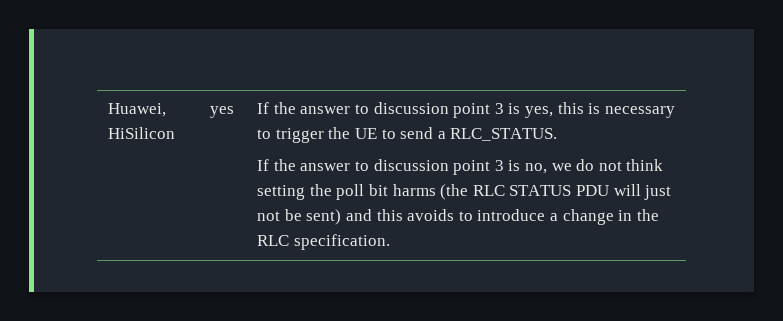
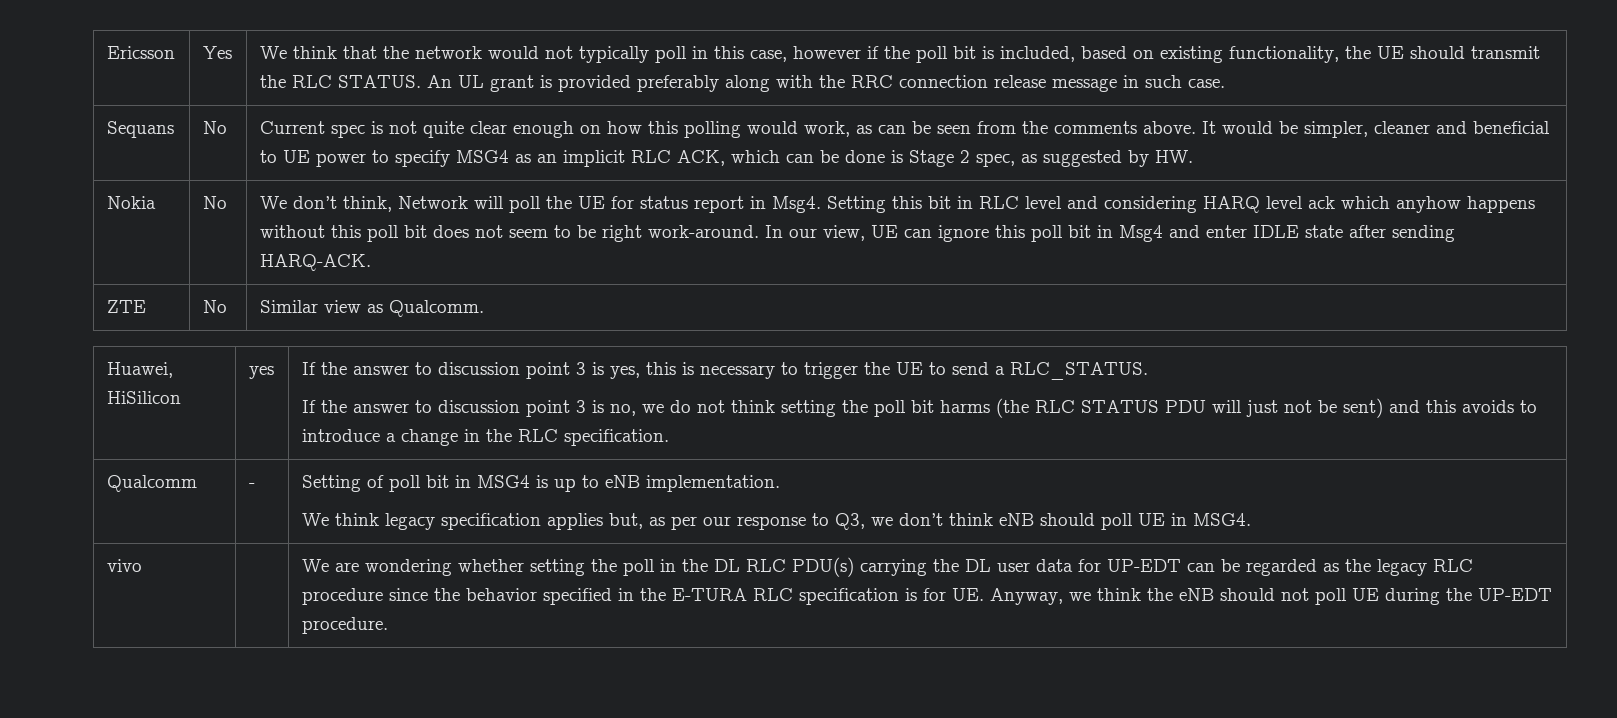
+ Ericsson | Yes | We think that the network would not typically poll in this case, however if the poll bit is included, based on existing functionality, the UE should transmit the RLC STATUS. An UL grant is provided preferably along with the RRC connection release message in such case.
+ Sequans | No | Current spec is not quite clear enough on how this polling would work, as can be seen from the comments above. It would be simpler, cleaner and beneficial to UE power to specify MSG4 as an implicit RLC ACK, which can be done is Stage 2 spec, as suggested by HW.
+ Nokia | No | We don’t think, Network will poll the UE for status report in Msg4. Setting this bit in RLC level and considering HARQ level ack which anyhow happens without this poll bit does not seem to be right work-around. In our view, UE can ignore this poll bit in Msg4 and enter IDLE state after sending HARQ-ACK.
+ ZTE | No | Similar view as Qualcomm.
+ Qualcomm | - | Setting of poll bit in MSG4 is up to eNB implementation.
+ We think legacy specification applies but, as per our response to Q3, we don’t think eNB should poll UE in MSG4.
+ vivo | | We are wondering whether setting the poll in the DL RLC PDU(s) carrying the DL user data for UP-EDT can be regarded as the legacy RLC procedure since the behavior specified in the E-TURA RLC specification is for UE. Anyway, we think the eNB should not poll UE during the UP-EDT procedure.

